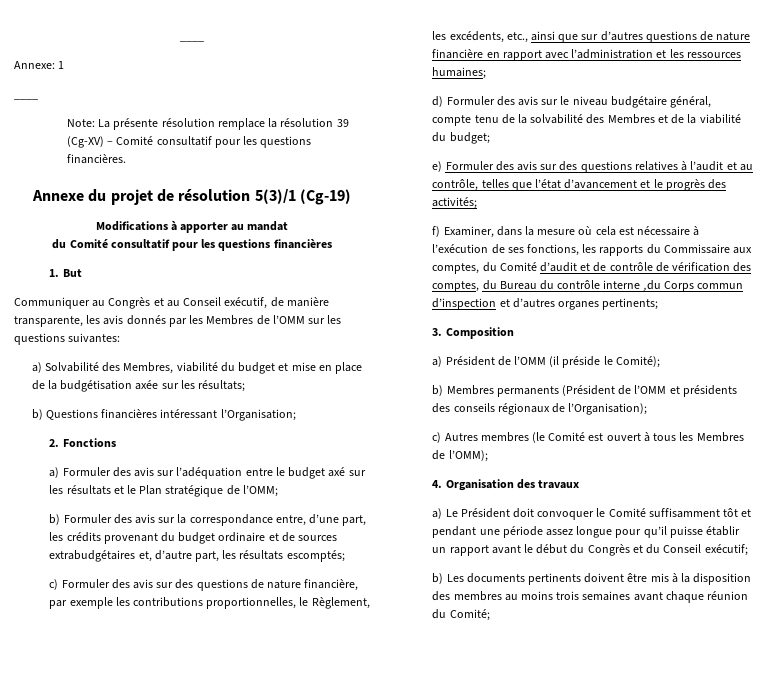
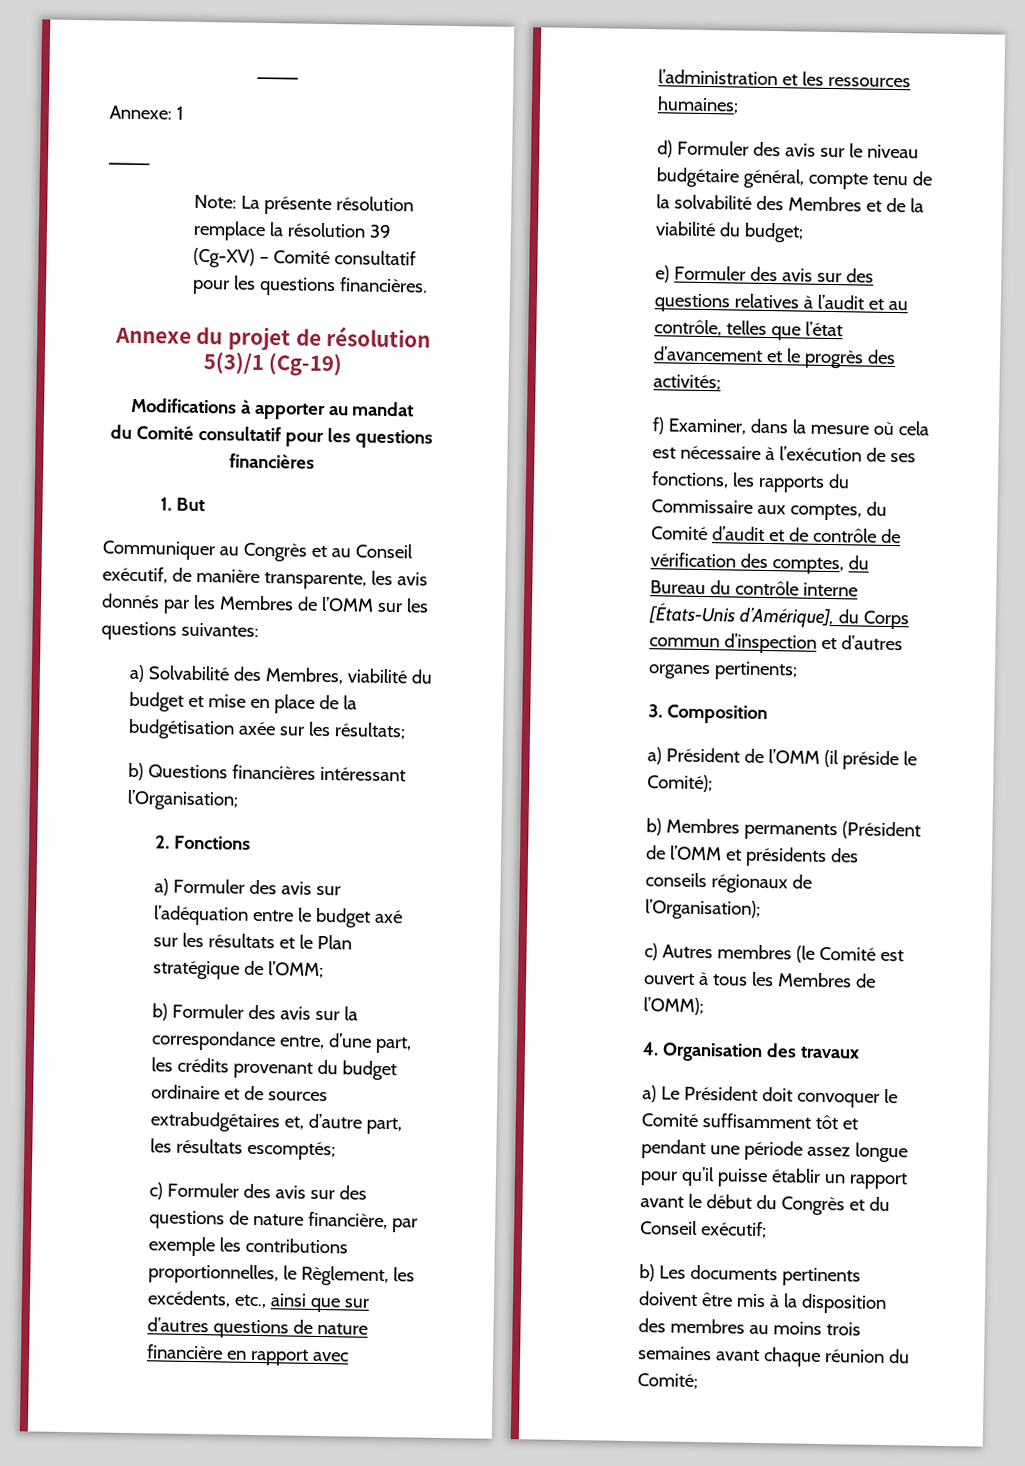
- f) Examiner, dans la mesure où cela est nécessaire à l’exécution de ses fonctions, les rapports du Commissaire aux comptes, du Comité d’audit et de contrôle de vérification des comptes, du Bureau du contrôle interne ,du Corps commun d’inspection et d’autres organes pertinents;
+ f) Examiner, dans la mesure où cela est nécessaire à l’exécution de ses fonctions, les rapports du Commissaire aux comptes, du Comité d’audit et de contrôle de vérification des comptes, du Bureau du contrôle interne [États-Unis d’Amérique], du Corps commun d’inspection et d’autres organes pertinents;

